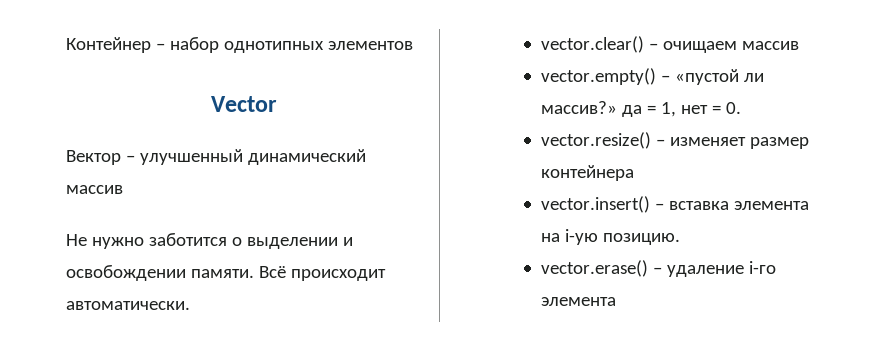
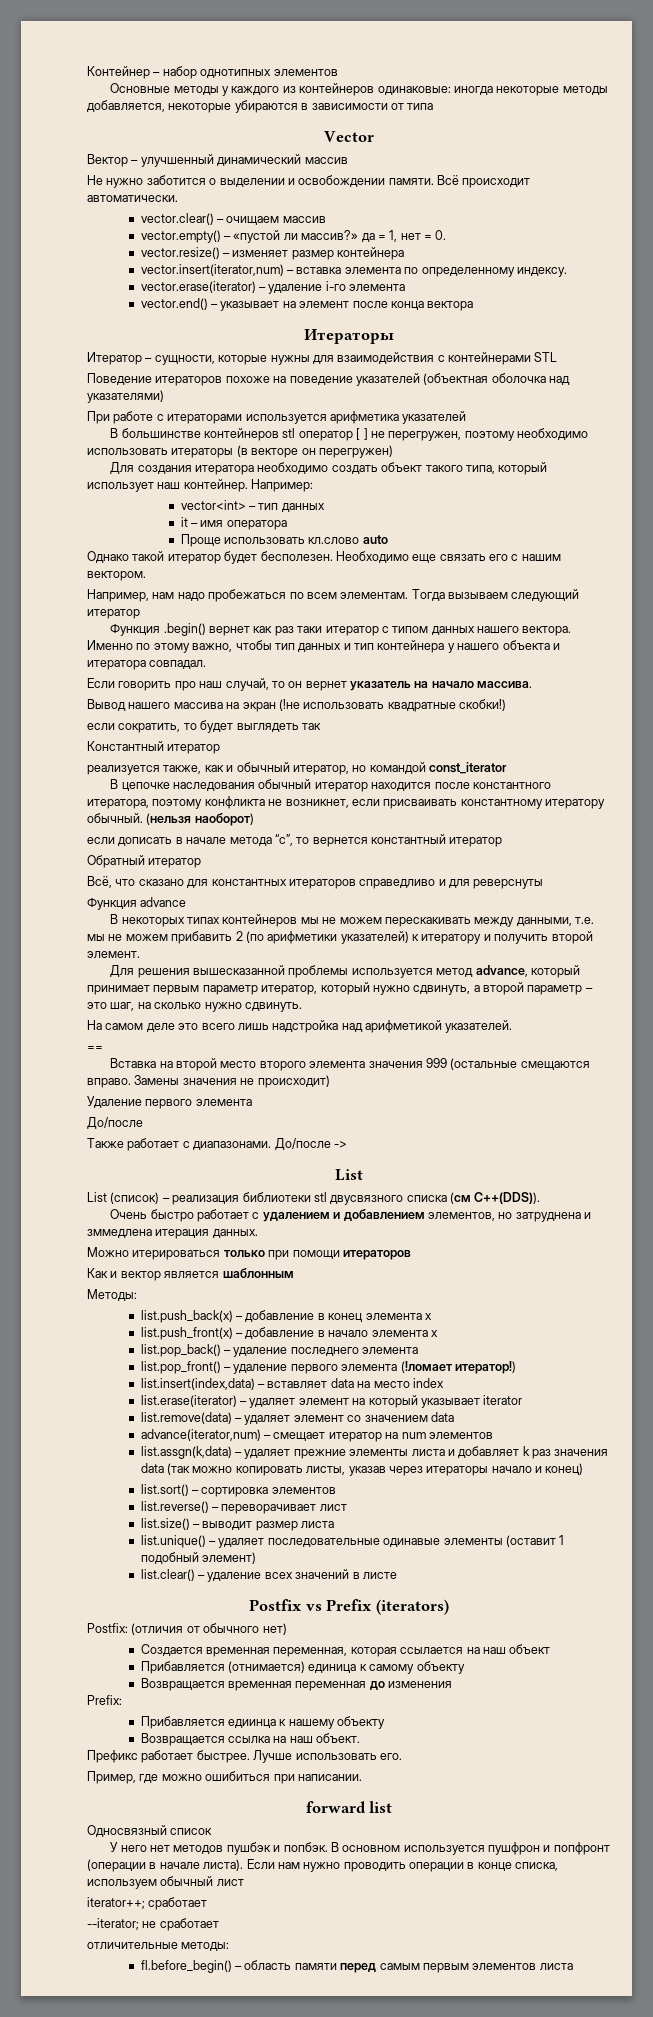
+ Основные методы у каждого из контейнеров одинаковые: иногда некоторые методы добавляется, некоторые убираются в зависимости от типа
- vector.insert() – вставка элемента на i-ую позицию.
- vector.erase() – удаление i-го элемента
+ vector.insert(iterator,num) – вставка элемента по определенному индексу.
+ vector.erase(iterator) – удаление i-го элемента
+ vector.end() – указывает на элемент после конца вектора
+ Итераторы
+ Итератор – сущности, которые нужны для взаимодействия с контейнерами STL
+ Поведение итераторов похоже на поведение указателей (объектная оболочка над указателями)
+ При работе с итераторами используется арифметика указателей
+ В большинстве контейнеров stl оператор [ ] не перегружен, поэтому необходимо использовать итераторы (в векторе он перегружен)
+ Для создания итератора необходимо создать объект такого типа, который использует наш контейнер. Например:
+ vector<int> – тип данных
+ it – имя оператора
+ Проще использовать кл.слово auto
+ Однако такой итератор будет бесполезен. Необходимо еще связать его с нашим вектором.
+ Например, нам надо пробежаться по всем элементам. Тогда вызываем следующий итератор
+ Функция .begin() вернет как раз таки итератор с типом данных нашего вектора. Именно по этому важно, чтобы тип данных и тип контейнера у нашего объекта и итератора совпадал.
+ Если говорить про наш случай, то он вернет указатель на начало массива.
+ Вывод нашего массива на экран (!не использовать квадратные скобки!)
+ если сократить, то будет выглядеть так
+ Константный итератор
+ реализуется также, как и обычный итератор, но командой const_iterator
+ В цепочке наследования обычный итератор находится после константного итератора, поэтому конфликта не возникнет, если присваивать константному итератору обычный. (нельзя наоборот)
+ если дописать в начале метода “c”, то вернется константный итератор
+ Обратный итератор
+ Всё, что сказано для константных итераторов справедливо и для реверснуты
+ Функция advance
+ В некоторых типах контейнеров мы не можем перескакивать между данными, т.е. мы не можем прибавить 2 (по арифметики указателей) к итератору и получить второй элемент.
+ Для решения вышесказанной проблемы используется метод advance, который принимает первым параметр итератор, который нужно сдвинуть, а второй параметр – это шаг, на сколько нужно сдвинуть.
+ На самом деле это всего лишь надстройка над арифметикой указателей.
+ ==
+ Вставка на второй место второго элемента значения 999 (остальные смещаются вправо. Замены значения не происходит)
+ Удаление первого элемента
+ До/после
+ Также работает с диапазонами. До/после ->
+ List
+ List (список) – реализация библиотеки stl двусвязного списка (см С++(DDS)).
+ Очень быстро работает с удалением и добавлением элементов, но затруднена и зммедлена итерация данных.
+ Можно итерироваться только при помощи итераторов
+ Как и вектор является шаблонным
+ Методы:
+ list.push_back(x) – добавление в конец элемента х
+ list.push_front(x) – добавление в начало элемента x
+ list.pop_back() – удаление последнего элемента
+ list.pop_front() – удаление первого элемента (!ломает итератор!)
+ list.insert(index,data) – вставляет data на место index
+ list.erase(iterator) – удаляет элемент на который указывает iterator
+ list.remove(data) – удаляет элемент со значением data
+ advance(iterator,num) – смещает итератор на num элементов
+ list.assgn(k,data) – удаляет прежние элементы листа и добавляет k раз значения data (так можно копировать листы, указав через итераторы начало и конец)
+ list.sort() – сортировка элементов
+ list.reverse() – переворачивает лист
+ list.size() – выводит размер листа
+ list.unique() – удаляет последовательные одинавые элементы (оставит 1 подобный элемент)
+ list.clear() – удаление всех значений в листе
+ Postfix vs Prefix (iterators)
+ Postfix: (отличия от обычного нет)
+ Создается временная переменная, которая ссылается на наш объект
+ Прибавляется (отнимается) единица к самому объекту
+ Возвращается временная переменная до изменения
+ Prefix:
+ Прибавляется едиинца к нашему объекту
+ Возвращается ссылка на наш объект.
+ Префикс работает быстрее. Лучше использовать его.
+ Пример, где можно ошибиться при написании.
+ forward list
+ Односвязный список
+ У него нет методов пушбэк и попбэк. В основном используется пушфрон и попфронт (операции в начале листа). Если нам нужно проводить операции в конце списка, используем обычный лист
+ iterator++; сработает
+ --iterator; не сработает
+ отличительные методы:
+ fl.before_begin() – область памяти перед самым первым элементов листа

